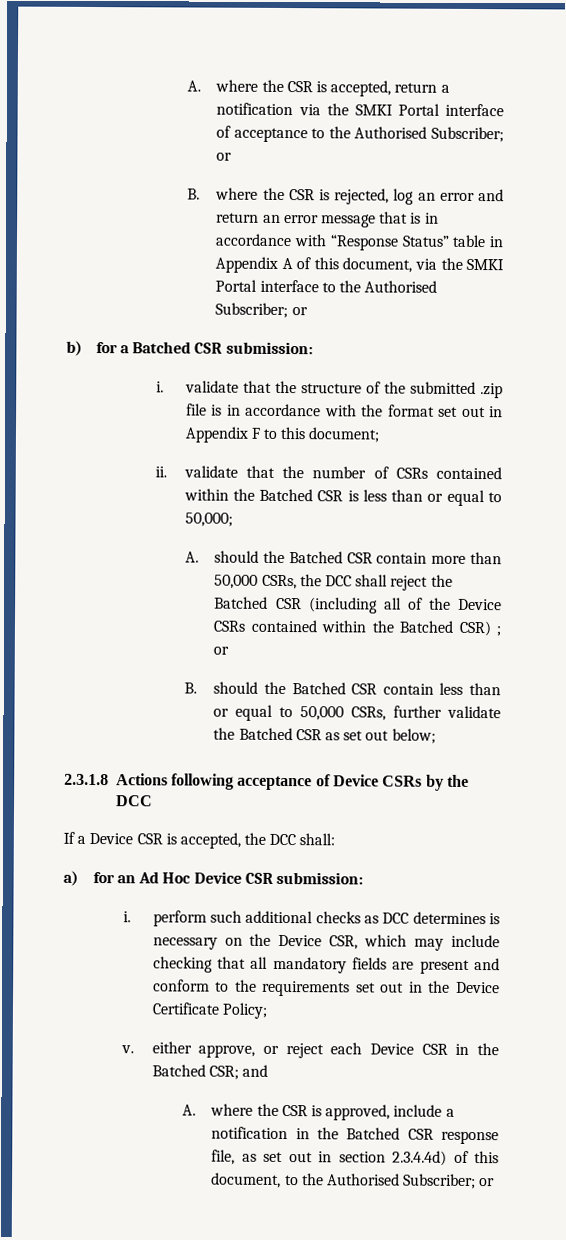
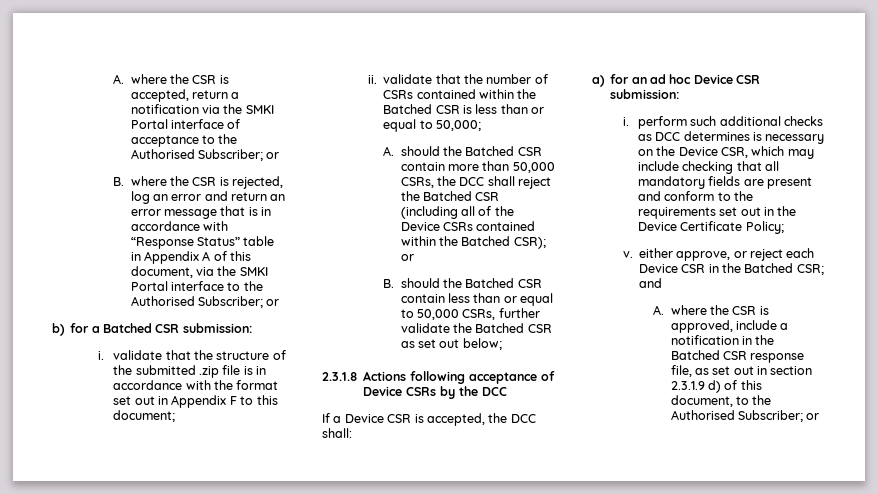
- A. should the Batched CSR contain more than 50,000 CSRs, the DCC shall reject the Batched CSR (including all of the Device CSRs contained within the Batched CSR) ; or
+ A. should the Batched CSR contain more than 50,000 CSRs, the DCC shall reject the Batched CSR (including all of the Device CSRs contained within the Batched CSR); or
- a) for an Ad Hoc Device CSR submission:
+ a) for an ad hoc Device CSR submission:
- A. where the CSR is approved, include a notification in the Batched CSR response file, as set out in section 2.3.4.4d) of this document, to the Authorised Subscriber; or
+ A. where the CSR is approved, include a notification in the Batched CSR response file, as set out in section 2.3.1.9 d) of this document, to the Authorised Subscriber; or

